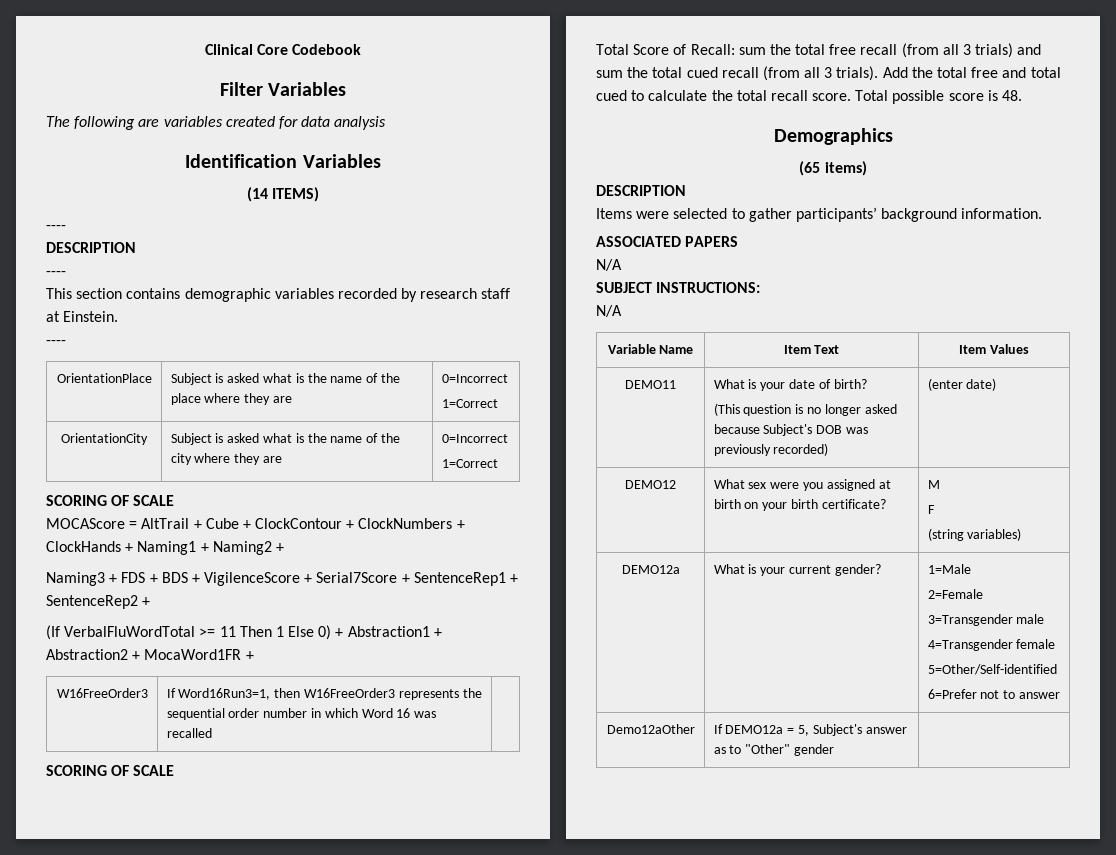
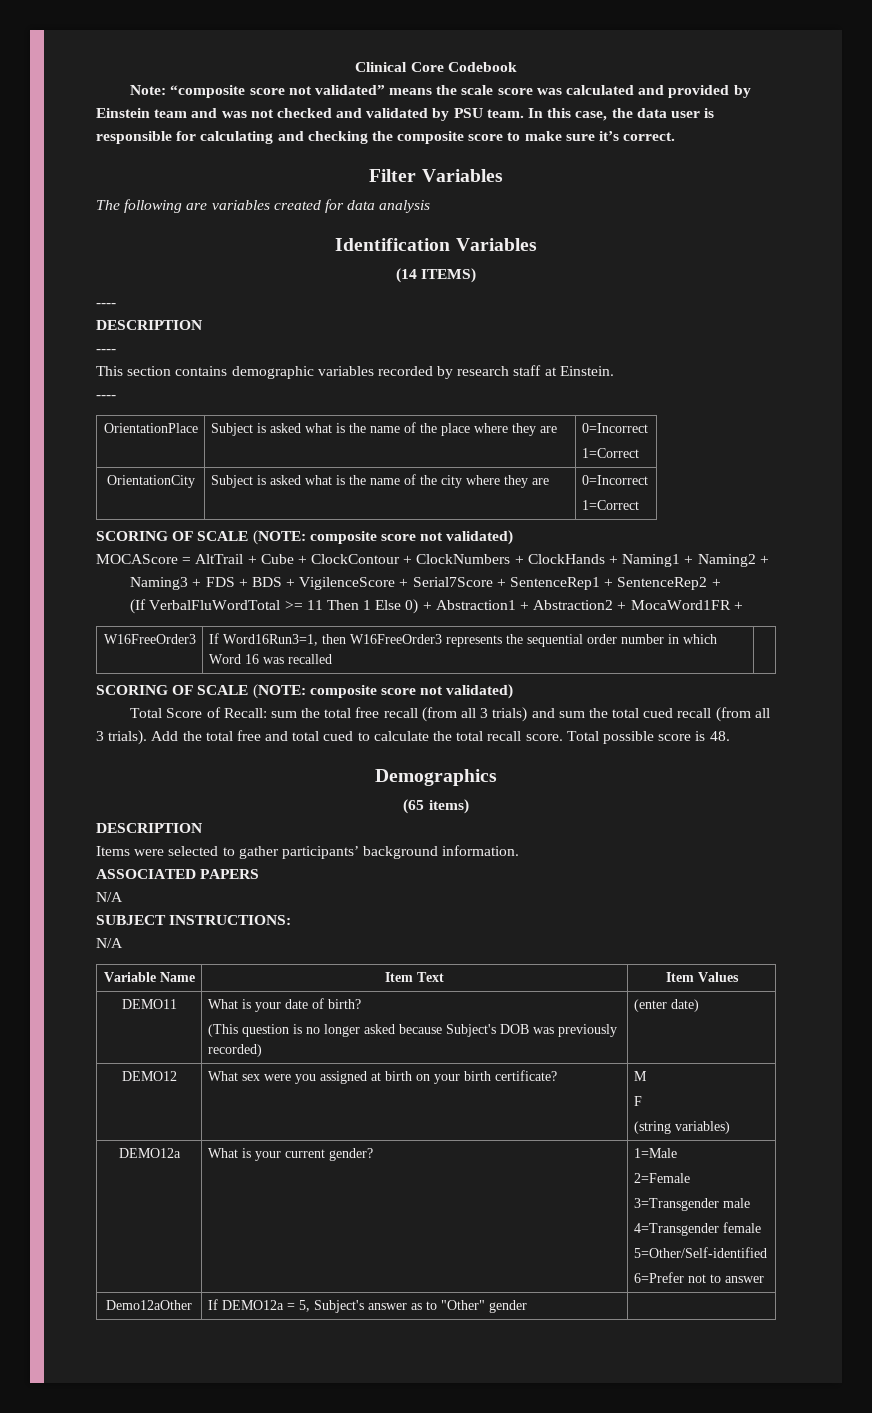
+ Note: “composite score not validated” means the scale score was calculated and provided by Einstein team and was not checked and validated by PSU team. In this case, the data user is responsible for calculating and checking the composite score to make sure it’s correct.
  OrientationCity | Subject is asked what is the name of the city where they are | 0=Incorrect
  1=Correct
- SCORING OF SCALE
+ SCORING OF SCALE (NOTE: composite score not validated)
  W16FreeOrder3 | If Word16Run3=1, then W16FreeOrder3 represents the sequential order number in which Word 16 was recalled |
- SCORING OF SCALE
+ SCORING OF SCALE (NOTE: composite score not validated)

